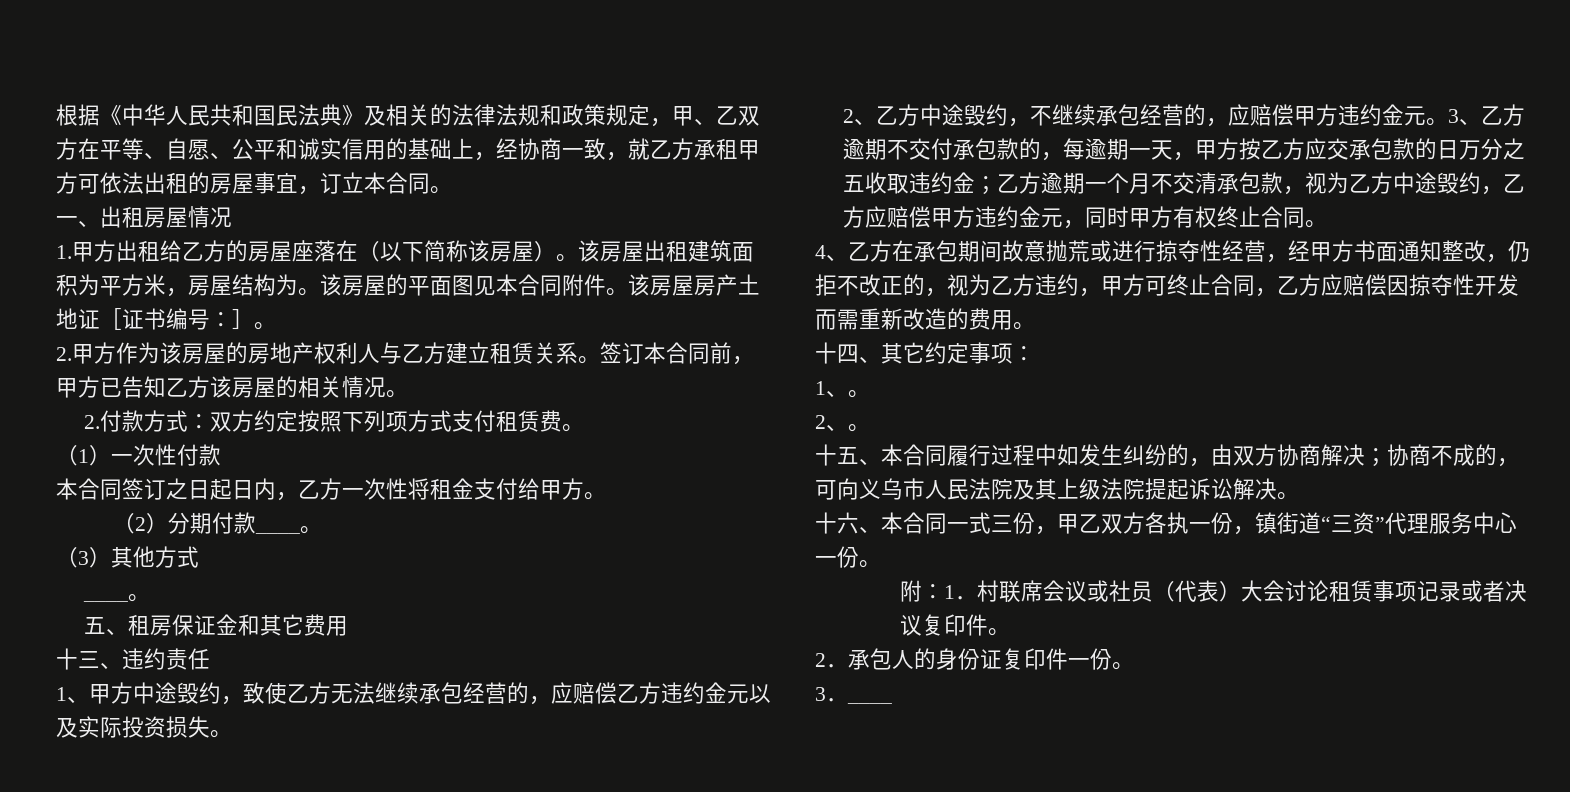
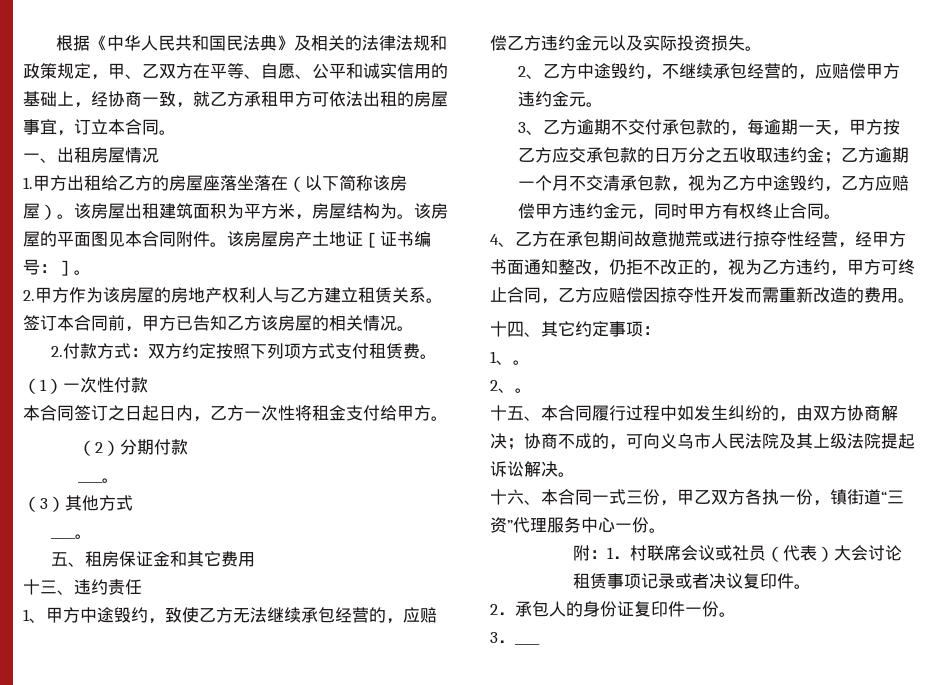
- 1.甲方出租给乙方的房屋座落在（以下简称该房屋）。
+ 1.甲方出租给乙方的房屋座落坐落在（以下简称该房屋）。
- （2）分期付款____。
+ （2）分期付款
+ ____。
- 2、乙方中途毁约，不继续承包经营的，应赔偿甲方违约金元。3、乙方逾期不交付承包款的，每逾期一天，甲方按乙方应交承包款的日万分之五收取违约金；乙方逾期一个月不交清承包款，视为乙方中途毁约，乙方应赔偿甲方违约金元，同时甲方有权终止合同。
+ 2、乙方中途毁约，不继续承包经营的，应赔偿甲方违约金元。
+ 3、乙方逾期不交付承包款的，每逾期一天，甲方按乙方应交承包款的日万分之五收取违约金；乙方逾期一个月不交清承包款，视为乙方中途毁约，乙方应赔偿甲方违约金元，同时甲方有权终止合同。

